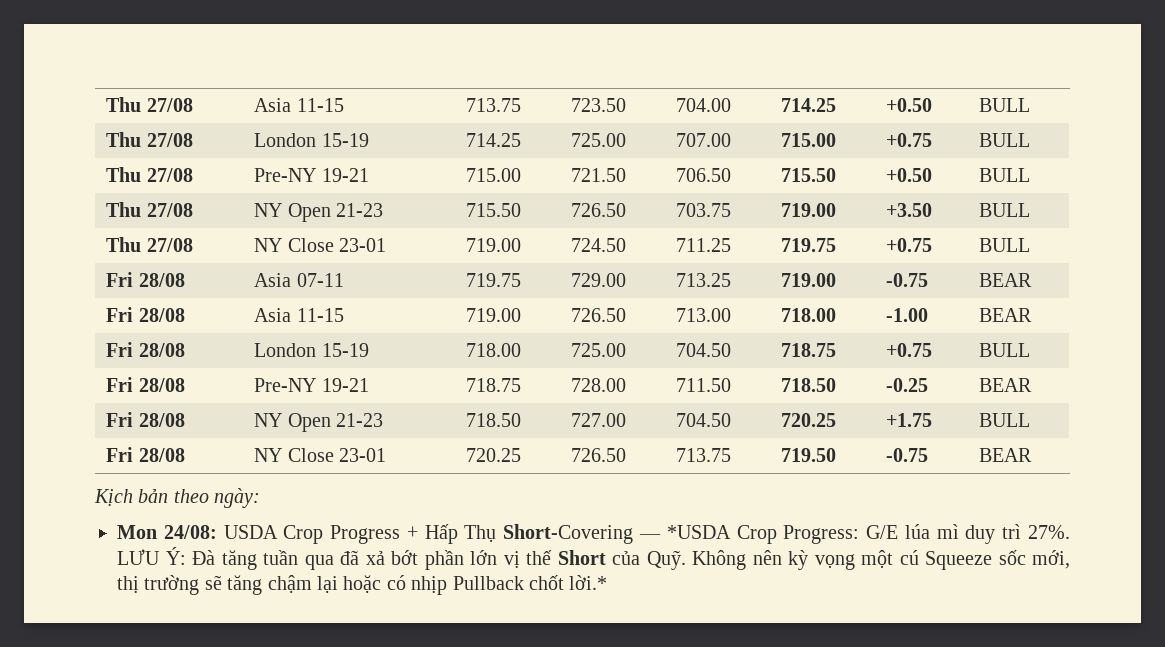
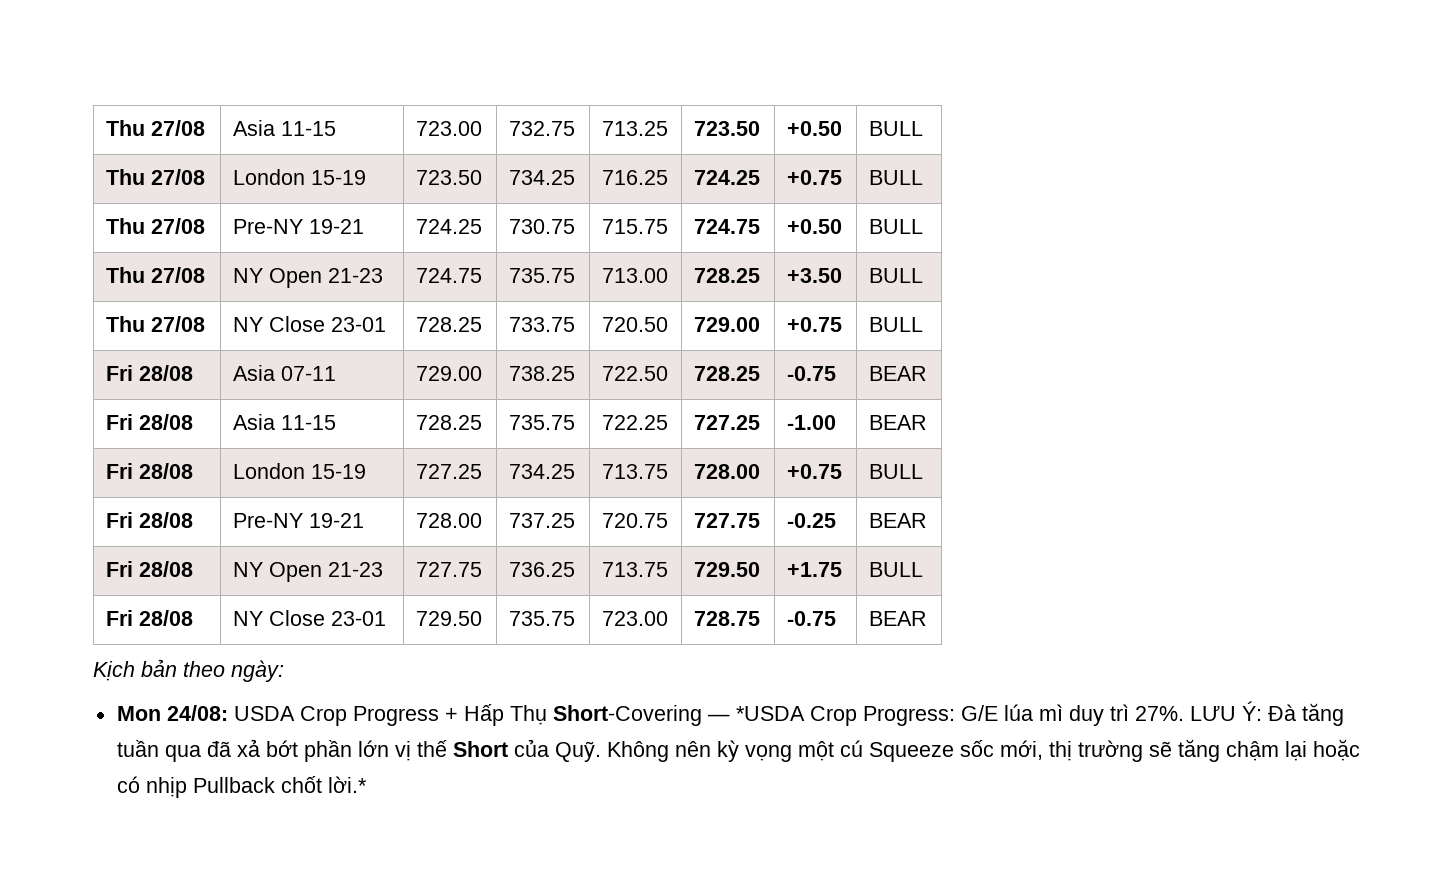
- Thu 27/08 | Asia 11-15 | 713.75 | 723.50 | 704.00 | 714.25 | +0.50 | BULL
+ Thu 27/08 | Asia 11-15 | 723.00 | 732.75 | 713.25 | 723.50 | +0.50 | BULL
- Thu 27/08 | London 15-19 | 714.25 | 725.00 | 707.00 | 715.00 | +0.75 | BULL
+ Thu 27/08 | London 15-19 | 723.50 | 734.25 | 716.25 | 724.25 | +0.75 | BULL
- Thu 27/08 | Pre-NY 19-21 | 715.00 | 721.50 | 706.50 | 715.50 | +0.50 | BULL
+ Thu 27/08 | Pre-NY 19-21 | 724.25 | 730.75 | 715.75 | 724.75 | +0.50 | BULL
- Thu 27/08 | NY Open 21-23 | 715.50 | 726.50 | 703.75 | 719.00 | +3.50 | BULL
+ Thu 27/08 | NY Open 21-23 | 724.75 | 735.75 | 713.00 | 728.25 | +3.50 | BULL
- Thu 27/08 | NY Close 23-01 | 719.00 | 724.50 | 711.25 | 719.75 | +0.75 | BULL
+ Thu 27/08 | NY Close 23-01 | 728.25 | 733.75 | 720.50 | 729.00 | +0.75 | BULL
- Fri 28/08 | Asia 07-11 | 719.75 | 729.00 | 713.25 | 719.00 | -0.75 | BEAR
+ Fri 28/08 | Asia 07-11 | 729.00 | 738.25 | 722.50 | 728.25 | -0.75 | BEAR
- Fri 28/08 | Asia 11-15 | 719.00 | 726.50 | 713.00 | 718.00 | -1.00 | BEAR
+ Fri 28/08 | Asia 11-15 | 728.25 | 735.75 | 722.25 | 727.25 | -1.00 | BEAR
- Fri 28/08 | London 15-19 | 718.00 | 725.00 | 704.50 | 718.75 | +0.75 | BULL
+ Fri 28/08 | London 15-19 | 727.25 | 734.25 | 713.75 | 728.00 | +0.75 | BULL
- Fri 28/08 | Pre-NY 19-21 | 718.75 | 728.00 | 711.50 | 718.50 | -0.25 | BEAR
+ Fri 28/08 | Pre-NY 19-21 | 728.00 | 737.25 | 720.75 | 727.75 | -0.25 | BEAR
- Fri 28/08 | NY Open 21-23 | 718.50 | 727.00 | 704.50 | 720.25 | +1.75 | BULL
+ Fri 28/08 | NY Open 21-23 | 727.75 | 736.25 | 713.75 | 729.50 | +1.75 | BULL
- Fri 28/08 | NY Close 23-01 | 720.25 | 726.50 | 713.75 | 719.50 | -0.75 | BEAR
+ Fri 28/08 | NY Close 23-01 | 729.50 | 735.75 | 723.00 | 728.75 | -0.75 | BEAR

